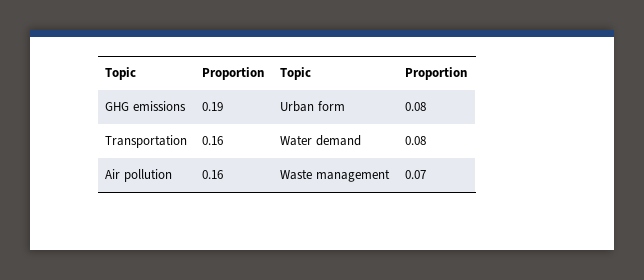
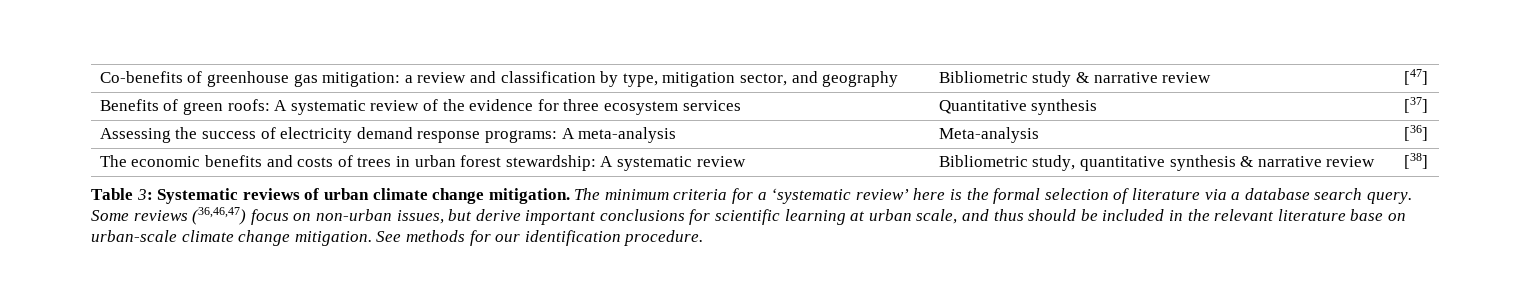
- Topic | Proportion | Topic | Proportion
- GHG emissions | 0.19 | Urban form | 0.08
- Transportation | 0.16 | Water demand | 0.08
- Air pollution | 0.16 | Waste management | 0.07
+ Co-benefits of greenhouse gas mitigation: a review and classification by type, mitigation sector, and geography | Bibliometric study & narrative review | [47]
+ Benefits of green roofs: A systematic review of the evidence for three ecosystem services | Quantitative synthesis | [37]
+ Assessing the success of electricity demand response programs: A meta-analysis | Meta-analysis | [36]
+ The economic benefits and costs of trees in urban forest stewardship: A systematic review | Bibliometric study, quantitative synthesis & narrative review | [38]
+ Table 3: Systematic reviews of urban climate change mitigation. The minimum criteria for a ‘systematic review’ here is the formal selection of literature via a database search query. Some reviews (36,46,47) focus on non-urban issues, but derive important conclusions for scientific learning at urban scale, and thus should be included in the relevant literature base on urban-scale climate change mitigation. See methods for our identification procedure.

